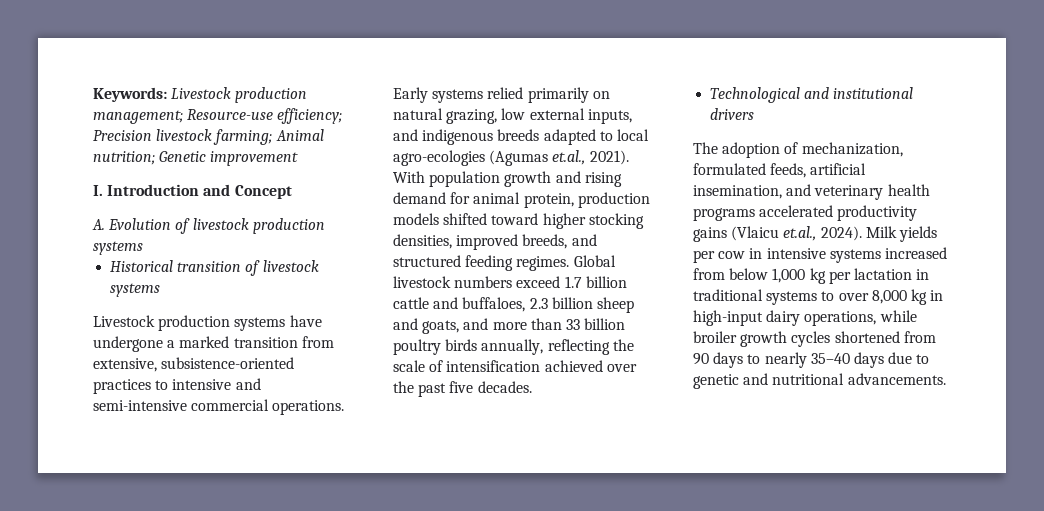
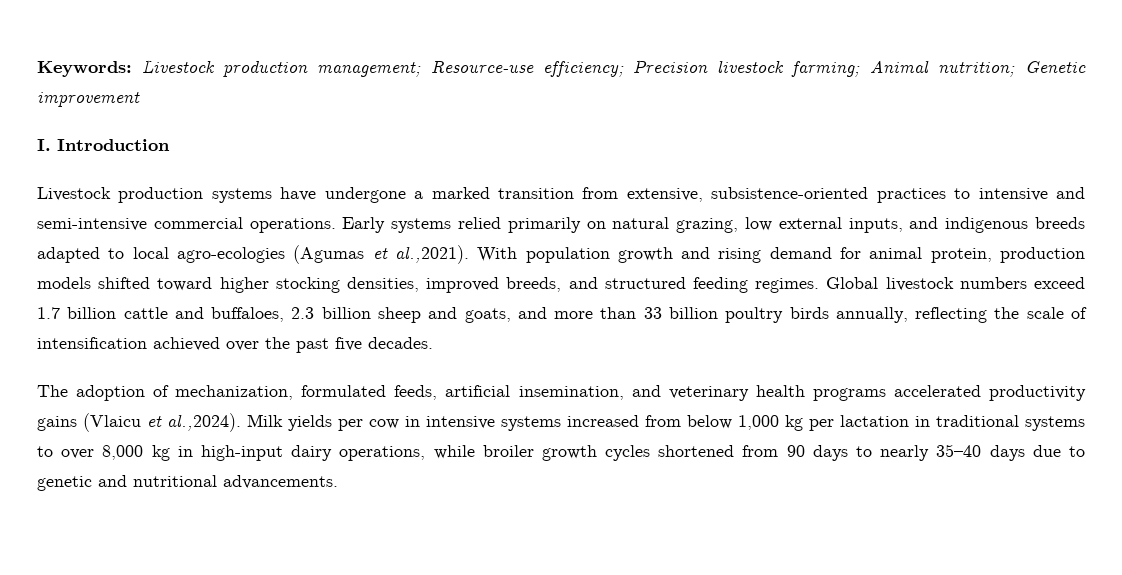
- I. Introduction and Concept
- A. Evolution of livestock production systems
- Historical transition of livestock systems
+ I. Introduction
- Early systems relied primarily on natural grazing, low external inputs, and indigenous breeds adapted to local agro-ecologies (Agumas et.al., 2021). With population growth and rising demand for animal protein, production models shifted toward higher stocking densities, improved breeds, and structured feeding regimes.
+ Early systems relied primarily on natural grazing, low external inputs, and indigenous breeds adapted to local agro-ecologies (Agumas et al.,2021). With population growth and rising demand for animal protein, production models shifted toward higher stocking densities, improved breeds, and structured feeding regimes.
- Technological and institutional drivers
- The adoption of mechanization, formulated feeds, artificial insemination, and veterinary health programs accelerated productivity gains (Vlaicu et.al., 2024). Milk yields per cow in intensive systems increased from below 1,000 kg per lactation in traditional systems to over 8,000 kg in high-input dairy operations, while broiler growth cycles shortened from 90 days to nearly 35–40 days due to genetic and nutritional advancements.
+ The adoption of mechanization, formulated feeds, artificial insemination, and veterinary health programs accelerated productivity gains (Vlaicu et al.,2024). Milk yields per cow in intensive systems increased from below 1,000 kg per lactation in traditional systems to over 8,000 kg in high-input dairy operations, while broiler growth cycles shortened from 90 days to nearly 35–40 days due to genetic and nutritional advancements.

